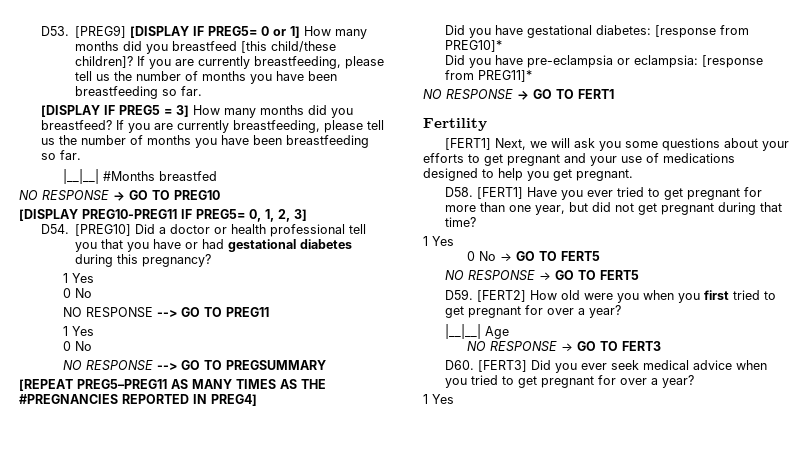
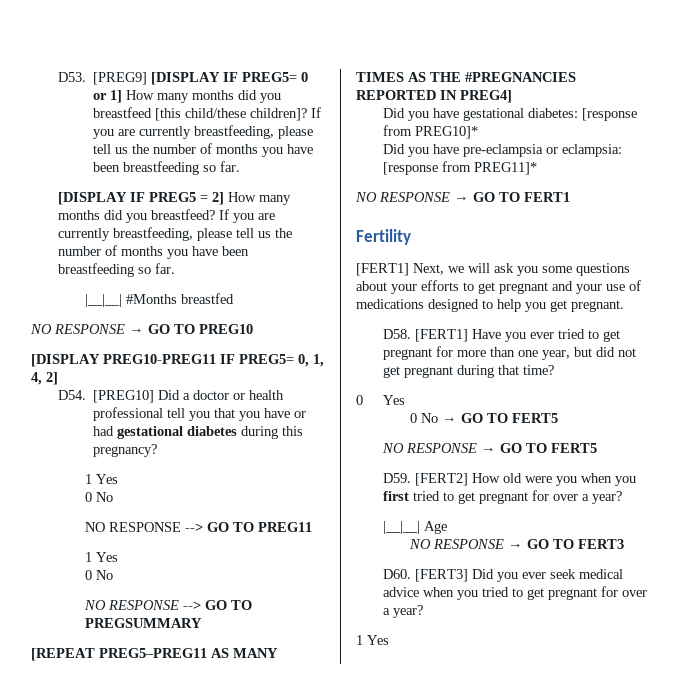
- [DISPLAY IF PREG5 = 3] How many months did you breastfeed?
+ [DISPLAY IF PREG5 = 2] How many months did you breastfeed?
- [DISPLAY PREG10-PREG11 IF PREG5= 0, 1, 2, 3]
+ [DISPLAY PREG10-PREG11 IF PREG5= 0, 1, 4, 2]
  D58. [FERT1] Have you ever tried to get pregnant for more than one year, but did not get pregnant during that time?
- 1 Yes
+ 0 Yes

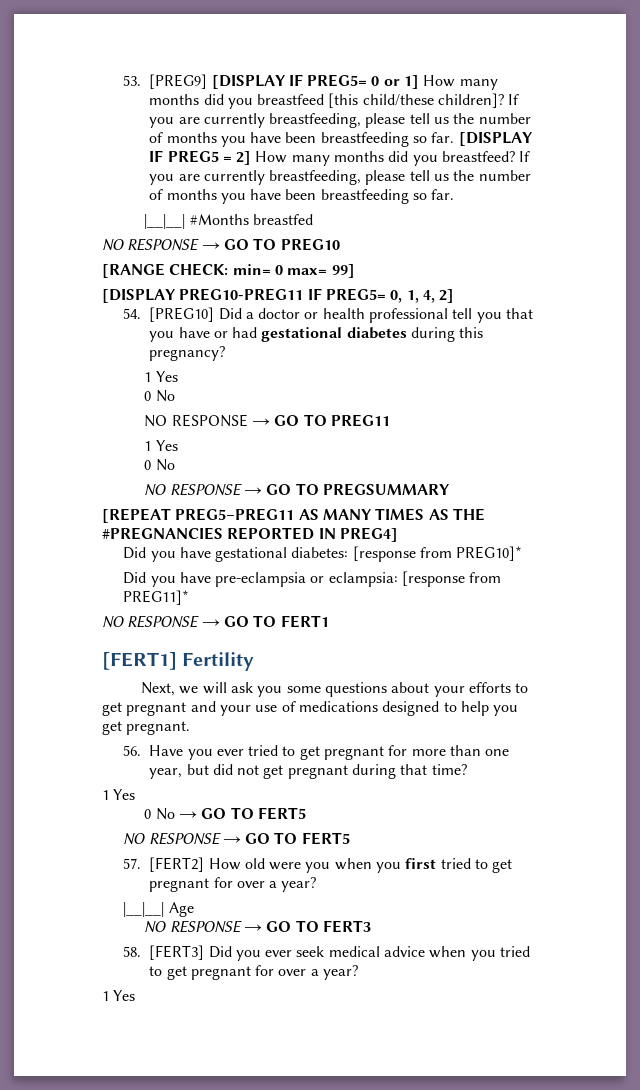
- D53. [PREG9] [DISPLAY IF PREG5= 0 or 1] How many months did you breastfeed [this child/these children]? If you are currently breastfeeding, please tell us the number of months you have been breastfeeding so far.
- [DISPLAY IF PREG5 = 2] How many months did you breastfeed?
+ 53. [PREG9] [DISPLAY IF PREG5= 0 or 1] How many months did you breastfeed [this child/these children]? If you are currently breastfeeding, please tell us the number of months you have been breastfeeding so far. [DISPLAY IF PREG5 = 2] How many months did you breastfeed?
+ [RANGE CHECK: min= 0 max= 99]
- D54. [PREG10] Did a doctor or health professional tell you that you have or had gestational diabetes during this pregnancy?
+ 54. [PREG10] Did a doctor or health professional tell you that you have or had gestational diabetes during this pregnancy?
- NO RESPONSE --> GO TO PREG11
+ NO RESPONSE → GO TO PREG11
- NO RESPONSE --> GO TO PREGSUMMARY
+ NO RESPONSE → GO TO PREGSUMMARY
- Fertility
+ [FERT1] Fertility
- [FERT1] Next, we will ask you some questions about your efforts to get pregnant and your use of medications designed to help you get pregnant.
+ Next, we will ask you some questions about your efforts to get pregnant and your use of medications designed to help you get pregnant.
- D58. [FERT1] Have you ever tried to get pregnant for more than one year, but did not get pregnant during that time?
- 0 Yes
+ 56. Have you ever tried to get pregnant for more than one year, but did not get pregnant during that time?
+ 1 Yes
- D59. [FERT2] How old were you when you first tried to get pregnant for over a year?
+ 57. [FERT2] How old were you when you first tried to get pregnant for over a year?
- D60. [FERT3] Did you ever seek medical advice when you tried to get pregnant for over a year?
+ 58. [FERT3] Did you ever seek medical advice when you tried to get pregnant for over a year?

